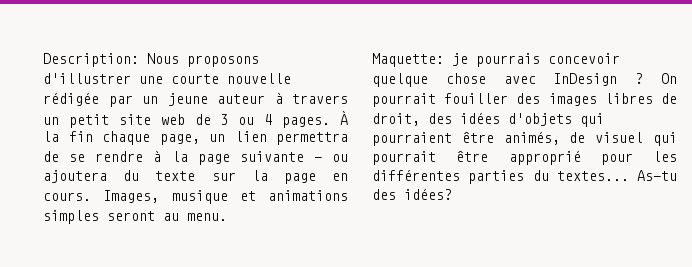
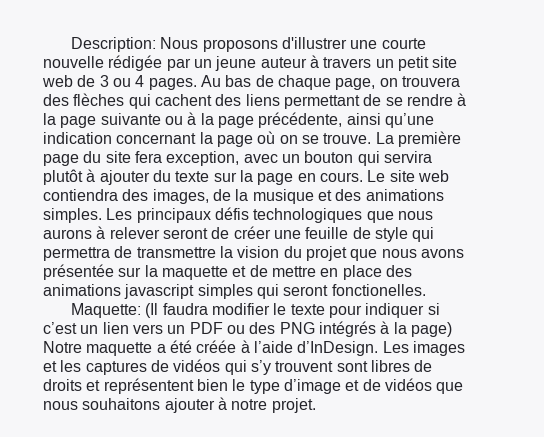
- À la fin chaque page, un lien permettra de se rendre à la page suivante - ou ajoutera du texte sur la page en cours.
+ Au bas de chaque page, on trouvera des flèches qui cachent des liens permettant de se rendre à la page suivante ou à la page précédente, ainsi qu’une indication concernant la page où on se trouve. La première page du site fera exception, avec un bouton qui servira plutôt à ajouter du texte sur la page en cours.
- Images, musique et animations simples seront au menu.
- Maquette: je pourrais concevoir quelque chose avec InDesign ? On pourrait fouiller des images libres de droit, des idées d'objets qui pourraient être animés, de visuel qui pourrait être approprié pour les différentes parties du textes... As-tu des idées?
+ Le site web contiendra des images, de la musique et des animations simples. Les principaux défis technologiques que nous aurons à relever seront de créer une feuille de style qui permettra de transmettre la vision du projet que nous avons présentée sur la maquette et de mettre en place des animations javascript simples qui seront fonctionelles.
+ Maquette: (Il faudra modifier le texte pour indiquer si c’est un lien vers un PDF ou des PNG intégrés à la page) Notre maquette a été créée à l’aide d’InDesign. Les images et les captures de vidéos qui s’y trouvent sont libres de droits et représentent bien le type d’image et de vidéos que nous souhaitons ajouter à notre projet.

